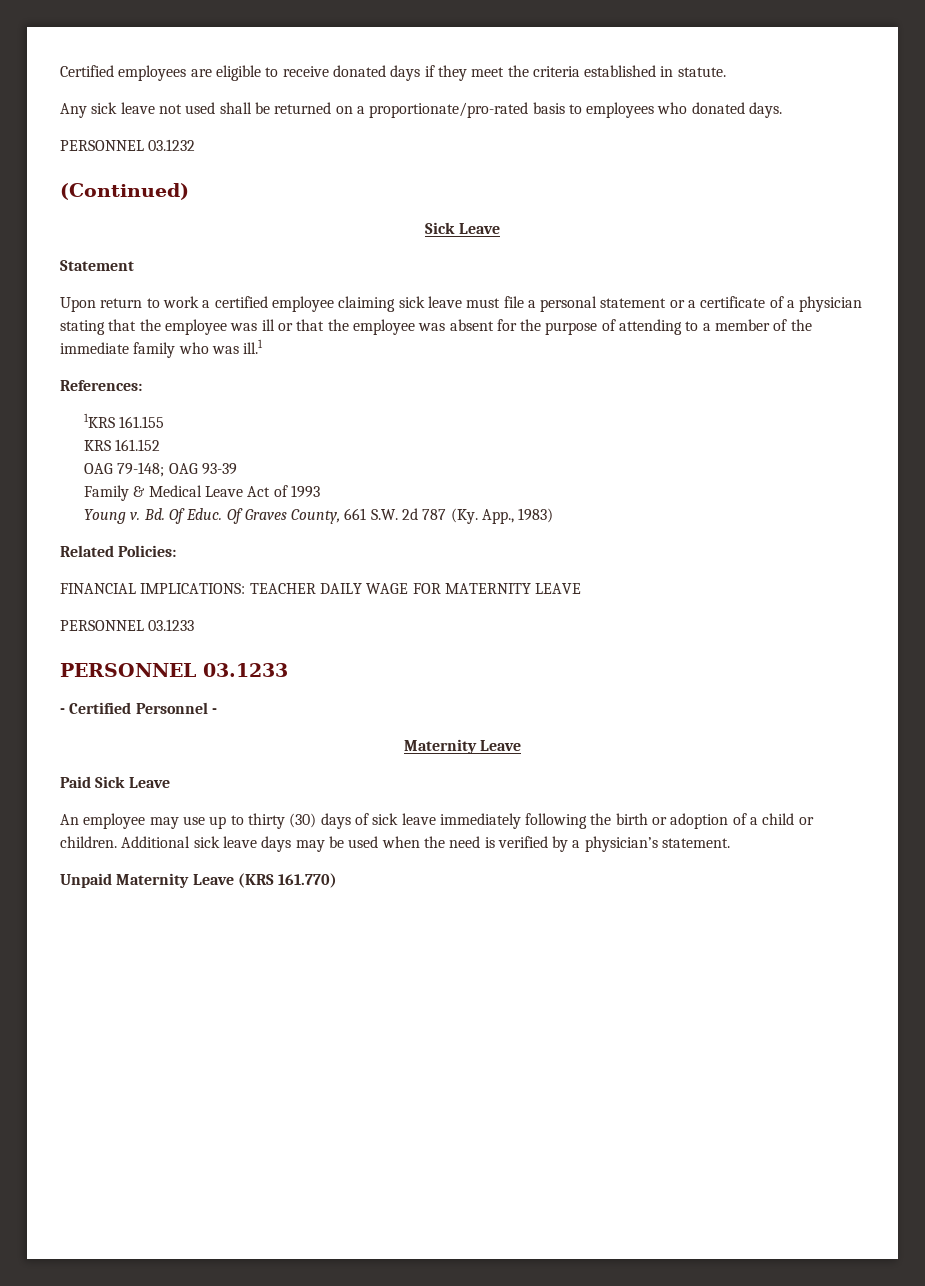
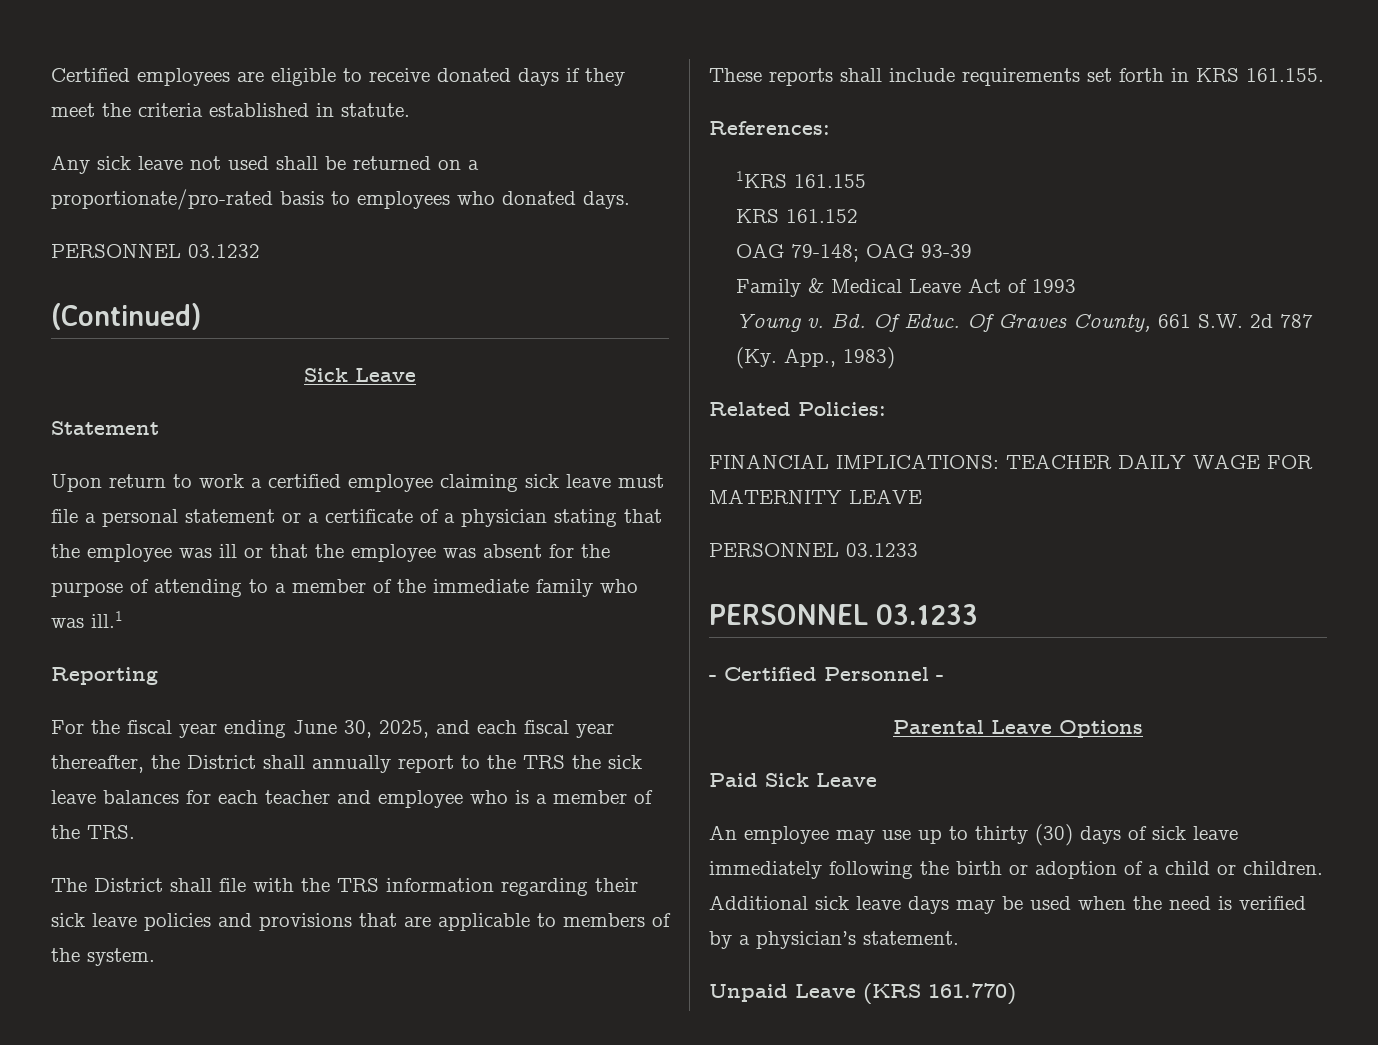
+ Reporting
+ For the fiscal year ending June 30, 2025, and each fiscal year thereafter, the District shall annually report to the TRS the sick leave balances for each teacher and employee who is a member of the TRS.
+ The District shall file with the TRS information regarding their sick leave policies and provisions that are applicable to members of the system.
+ These reports shall include requirements set forth in KRS 161.155.
  - Certified Personnel -
- Maternity Leave
+ Parental Leave Options
- Unpaid Maternity Leave (KRS 161.770)
+ Unpaid Leave (KRS 161.770)

